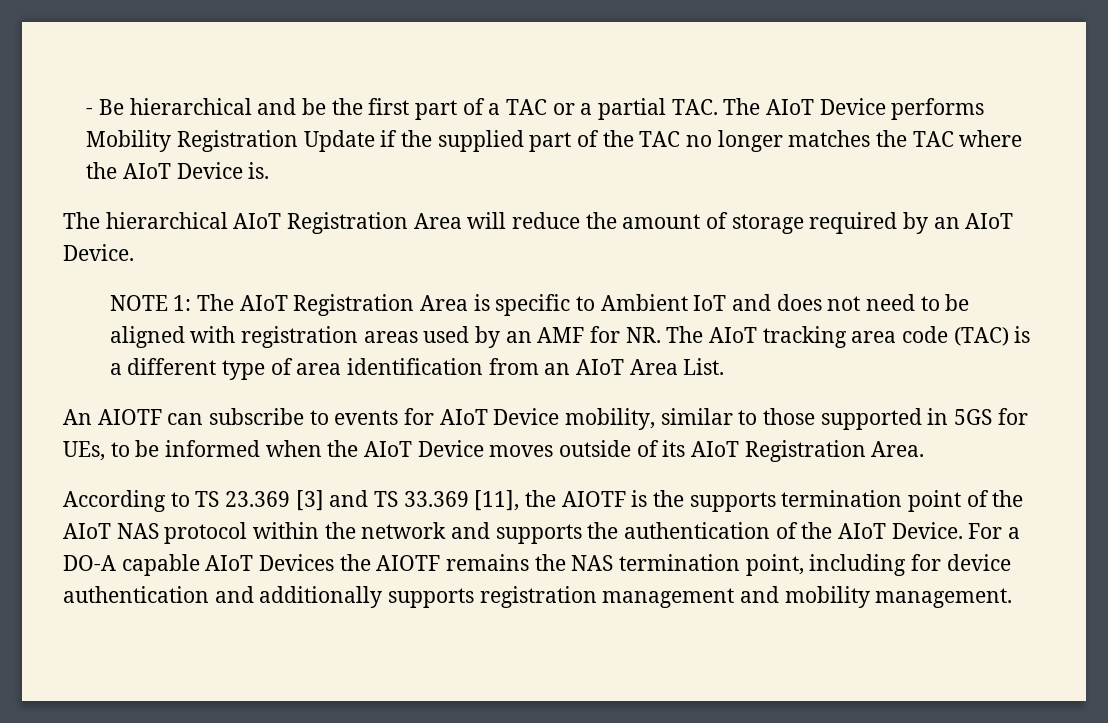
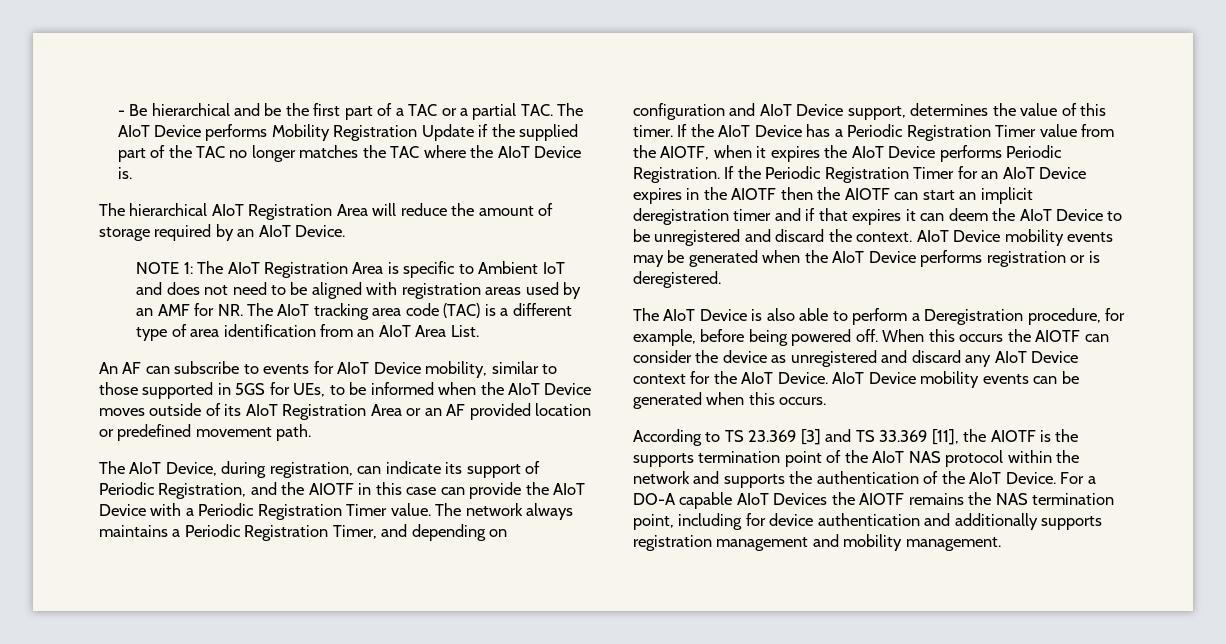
- An AIOTF can subscribe to events for AIoT Device mobility, similar to those supported in 5GS for UEs, to be informed when the AIoT Device moves outside of its AIoT Registration Area.
+ An AF can subscribe to events for AIoT Device mobility, similar to those supported in 5GS for UEs, to be informed when the AIoT Device moves outside of its AIoT Registration Area or an AF provided location or predefined movement path.
+ The AIoT Device, during registration, can indicate its support of Periodic Registration, and the AIOTF in this case can provide the AIoT Device with a Periodic Registration Timer value. The network always maintains a Periodic Registration Timer, and depending on configuration and AIoT Device support, determines the value of this timer. If the AIoT Device has a Periodic Registration Timer value from the AIOTF, when it expires the AIoT Device performs Periodic Registration. If the Periodic Registration Timer for an AIoT Device expires in the AIOTF then the AIOTF can start an implicit deregistration timer and if that expires it can deem the AIoT Device to be unregistered and discard the context. AIoT Device mobility events may be generated when the AIoT Device performs registration or is deregistered.
+ The AIoT Device is also able to perform a Deregistration procedure, for example, before being powered off. When this occurs the AIOTF can consider the device as unregistered and discard any AIoT Device context for the AIoT Device. AIoT Device mobility events can be generated when this occurs.

